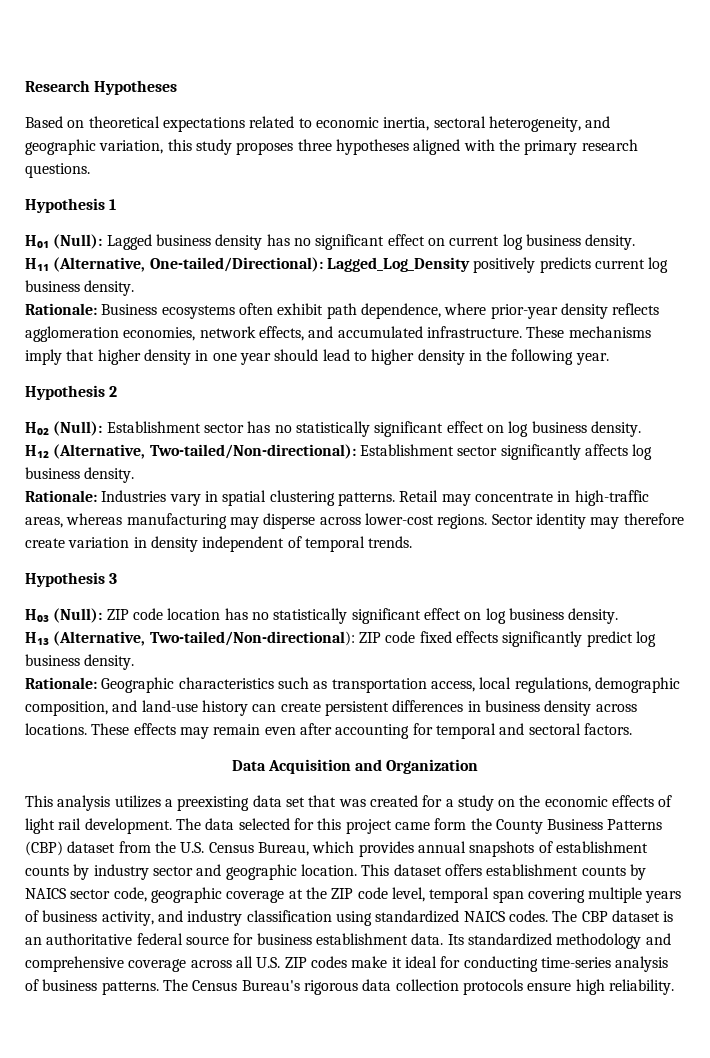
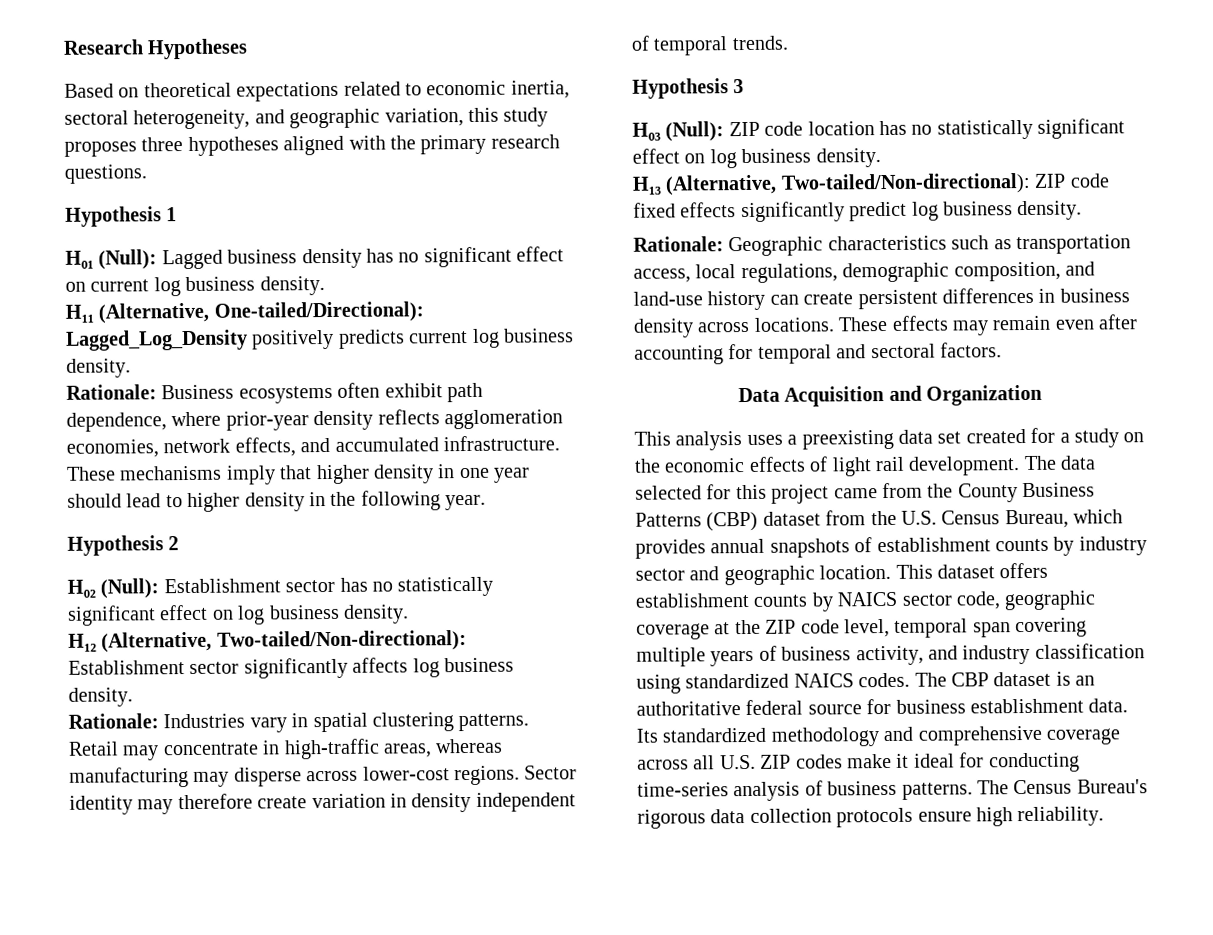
- This analysis utilizes a preexisting data set that was created for a study on the economic effects of light rail development.
+ This analysis uses a preexisting data set created for a study on the economic effects of light rail development.
- The data selected for this project came form the County Business Patterns (CBP) dataset from the U.S. Census Bureau, which provides annual snapshots of establishment counts by industry sector and geographic location.
+ The data selected for this project came from the County Business Patterns (CBP) dataset from the U.S. Census Bureau, which provides annual snapshots of establishment counts by industry sector and geographic location.

